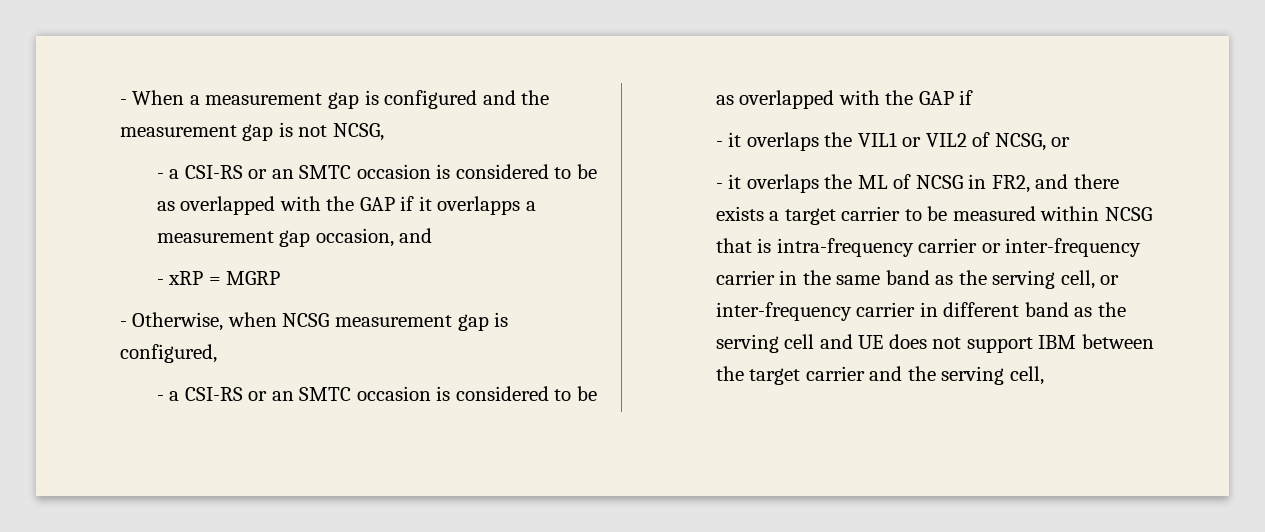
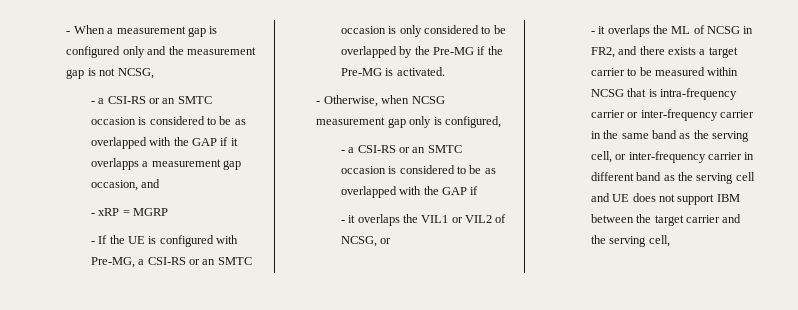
- - When a measurement gap is configured and the measurement gap is not NCSG,
+ - When a measurement gap is configured only and the measurement gap is not NCSG,
+ - If the UE is configured with Pre-MG, a CSI-RS or an SMTC occasion is only considered to be overlapped by the Pre-MG if the Pre-MG is activated.
- - Otherwise, when NCSG measurement gap is configured,
+ - Otherwise, when NCSG measurement gap only is configured,

